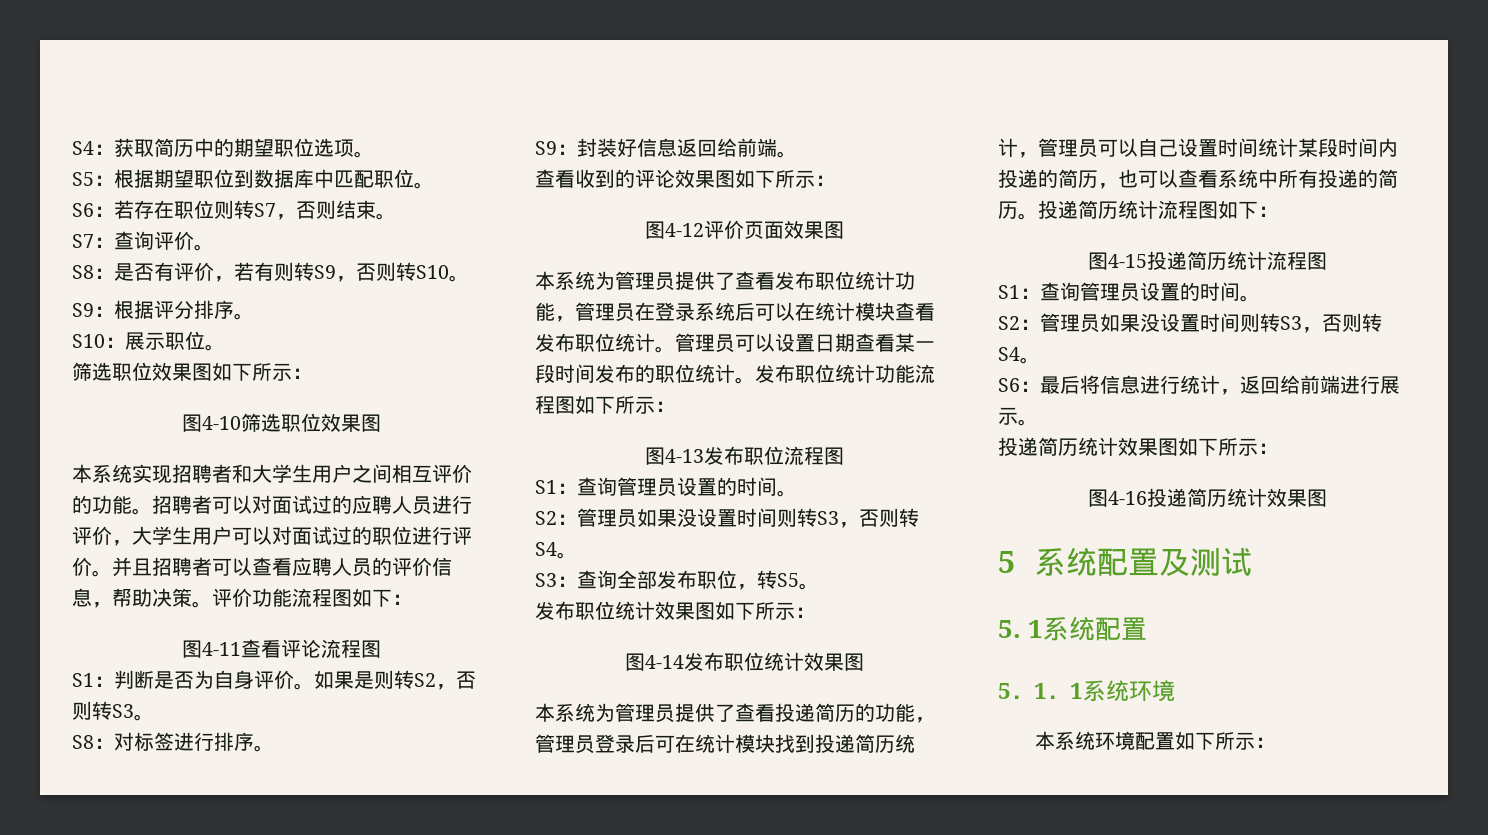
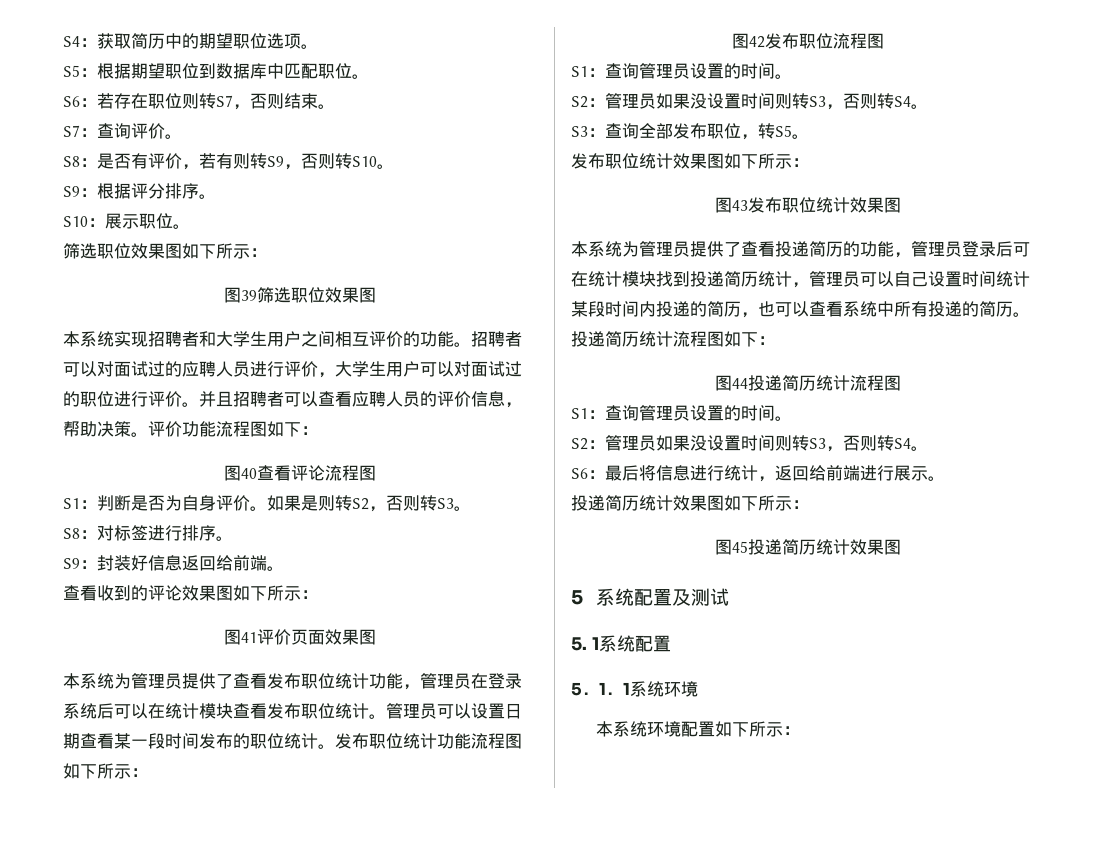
- 图4-10筛选职位效果图
+ 图39筛选职位效果图
- 图4-11查看评论流程图
+ 图40查看评论流程图
- 图4-12评价页面效果图
+ 图41评价页面效果图
- 图4-13发布职位流程图
+ 图42发布职位流程图
- 图4-14发布职位统计效果图
+ 图43发布职位统计效果图
- 图4-15投递简历统计流程图
+ 图44投递简历统计流程图
- 图4-16投递简历统计效果图
+ 图45投递简历统计效果图

